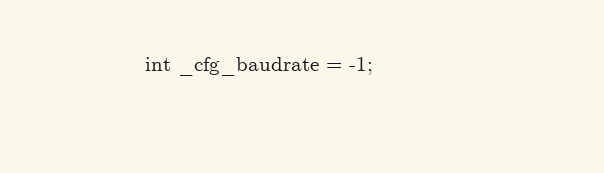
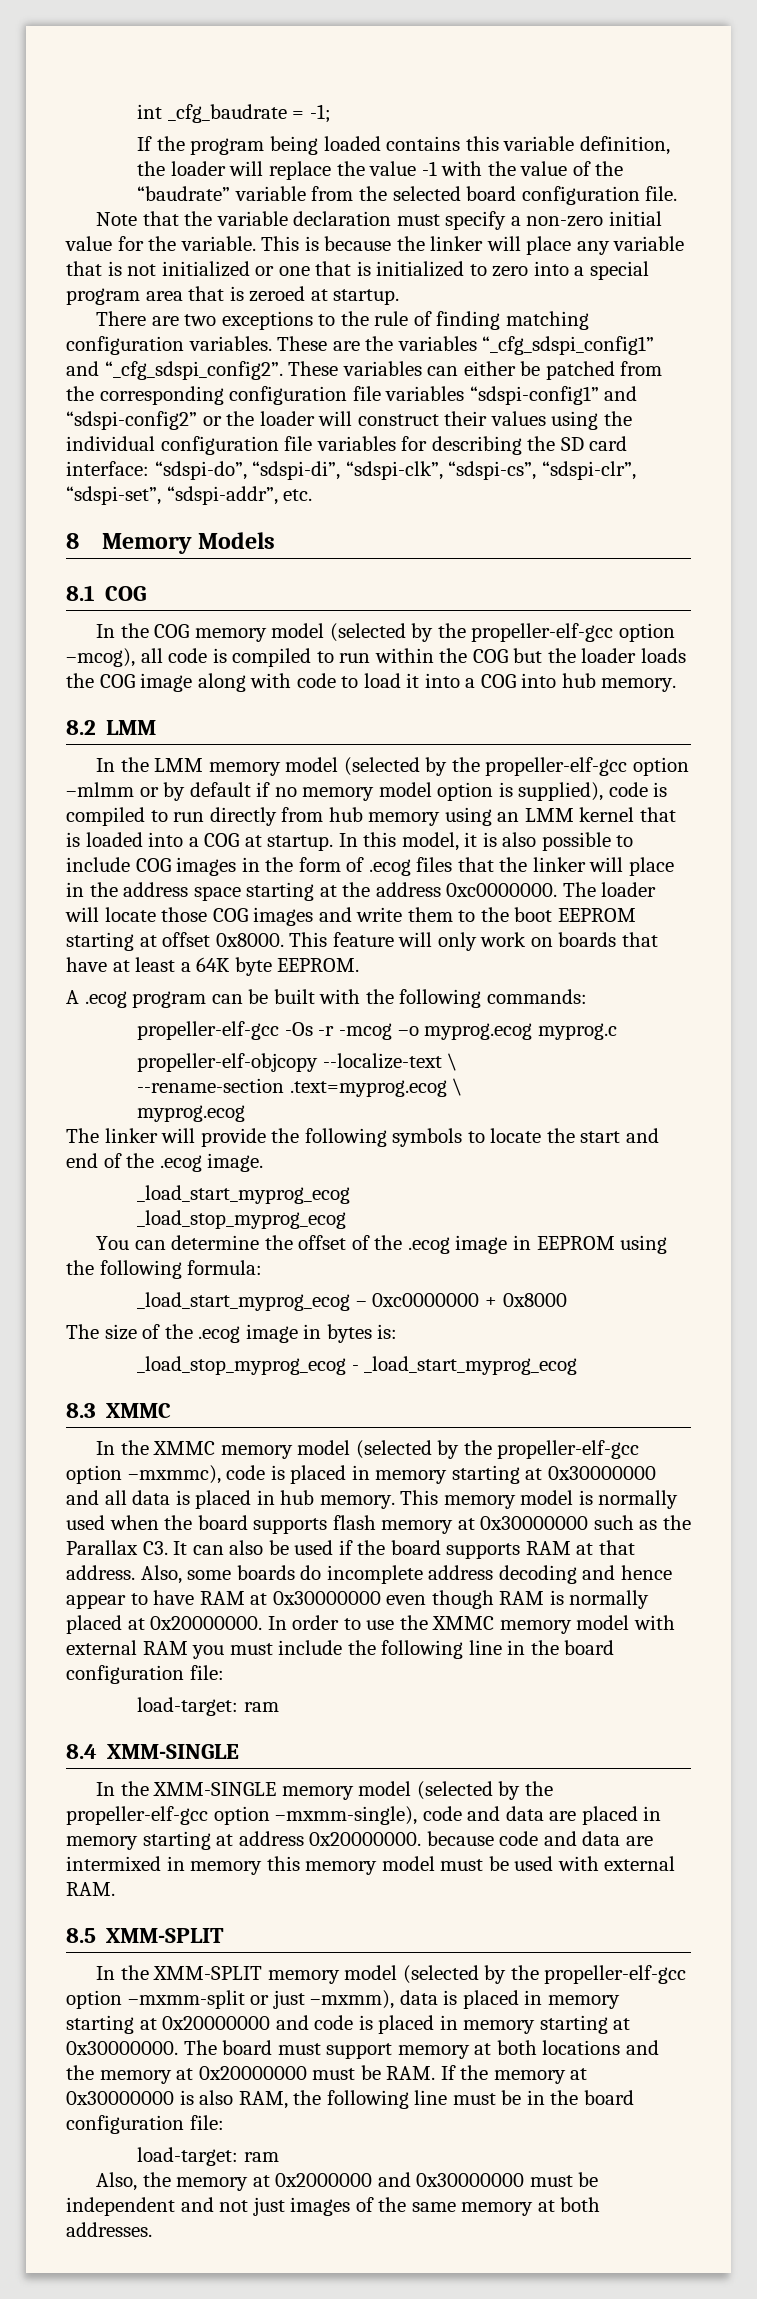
+ If the program being loaded contains this variable definition, the loader will replace the value -1 with the value of the “baudrate” variable from the selected board configuration file.
+ Note that the variable declaration must specify a non-zero initial value for the variable. This is because the linker will place any variable that is not initialized or one that is initialized to zero into a special program area that is zeroed at startup.
+ There are two exceptions to the rule of finding matching configuration variables. These are the variables “_cfg_sdspi_config1” and “_cfg_sdspi_config2”. These variables can either be patched from the corresponding configuration file variables “sdspi-config1” and “sdspi-config2” or the loader will construct their values using the individual configuration file variables for describing the SD card interface: “sdspi-do”, “sdspi-di”, “sdspi-clk”, “sdspi-cs”, “sdspi-clr”, “sdspi-set”, “sdspi-addr”, etc.
+ 8 Memory Models
+ 8.1 COG
+ In the COG memory model (selected by the propeller-elf-gcc option –mcog), all code is compiled to run within the COG but the loader loads the COG image along with code to load it into a COG into hub memory.
+ 8.2 LMM
+ In the LMM memory model (selected by the propeller-elf-gcc option –mlmm or by default if no memory model option is supplied), code is compiled to run directly from hub memory using an LMM kernel that is loaded into a COG at startup. In this model, it is also possible to include COG images in the form of .ecog files that the linker will place in the address space starting at the address 0xc0000000. The loader will locate those COG images and write them to the boot EEPROM starting at offset 0x8000. This feature will only work on boards that have at least a 64K byte EEPROM.
+ A .ecog program can be built with the following commands:
+ propeller-elf-gcc -Os -r -mcog –o myprog.ecog myprog.c
+ propeller-elf-objcopy --localize-text \
+ --rename-section .text=myprog.ecog \
+ myprog.ecog
+ The linker will provide the following symbols to locate the start and end of the .ecog image.
+ _load_start_myprog_ecog
+ _load_stop_myprog_ecog
+ You can determine the offset of the .ecog image in EEPROM using the following formula:
+ _load_start_myprog_ecog – 0xc0000000 + 0x8000
+ The size of the .ecog image in bytes is:
+ _load_stop_myprog_ecog - _load_start_myprog_ecog
+ 8.3 XMMC
+ In the XMMC memory model (selected by the propeller-elf-gcc option –mxmmc), code is placed in memory starting at 0x30000000 and all data is placed in hub memory. This memory model is normally used when the board supports flash memory at 0x30000000 such as the Parallax C3. It can also be used if the board supports RAM at that address. Also, some boards do incomplete address decoding and hence appear to have RAM at 0x30000000 even though RAM is normally placed at 0x20000000. In order to use the XMMC memory model with external RAM you must include the following line in the board configuration file:
+ load-target: ram
+ 8.4 XMM-SINGLE
+ In the XMM-SINGLE memory model (selected by the propeller-elf-gcc option –mxmm-single), code and data are placed in memory starting at address 0x20000000. because code and data are intermixed in memory this memory model must be used with external RAM.
+ 8.5 XMM-SPLIT
+ In the XMM-SPLIT memory model (selected by the propeller-elf-gcc option –mxmm-split or just –mxmm), data is placed in memory starting at 0x20000000 and code is placed in memory starting at 0x30000000. The board must support memory at both locations and the memory at 0x20000000 must be RAM. If the memory at 0x30000000 is also RAM, the following line must be in the board configuration file:
+ load-target: ram
+ Also, the memory at 0x2000000 and 0x30000000 must be independent and not just images of the same memory at both addresses.

